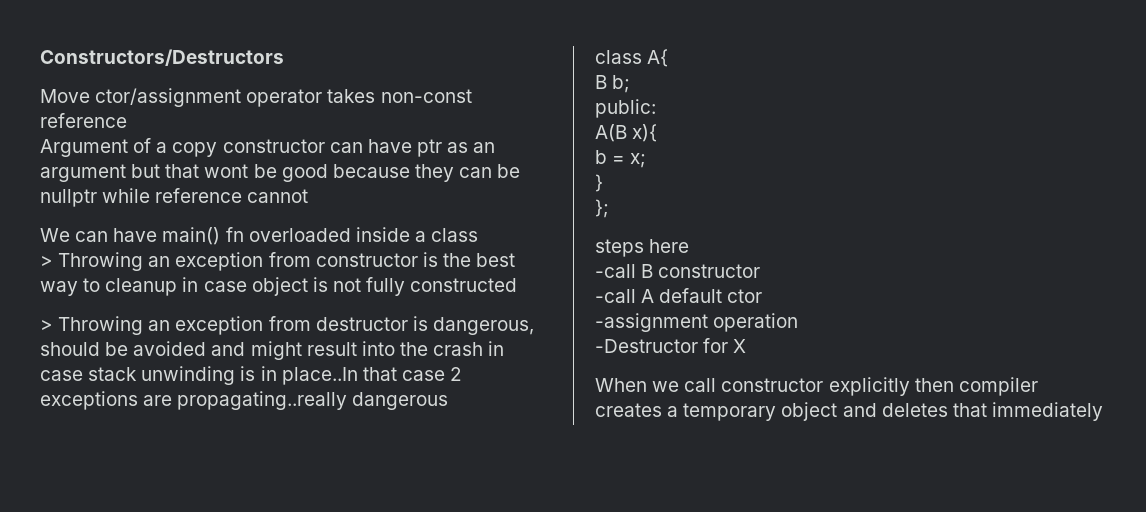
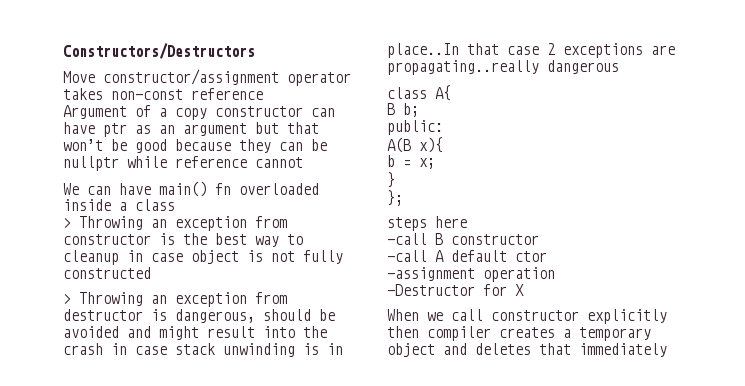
- Move ctor/assignment operator takes non-const reference
+ Move constructor/assignment operator takes non-const reference
- Argument of a copy constructor can have ptr as an argument but that wont be good because they can be nullptr while reference cannot
+ Argument of a copy constructor can have ptr as an argument but that won’t be good because they can be nullptr while reference cannot

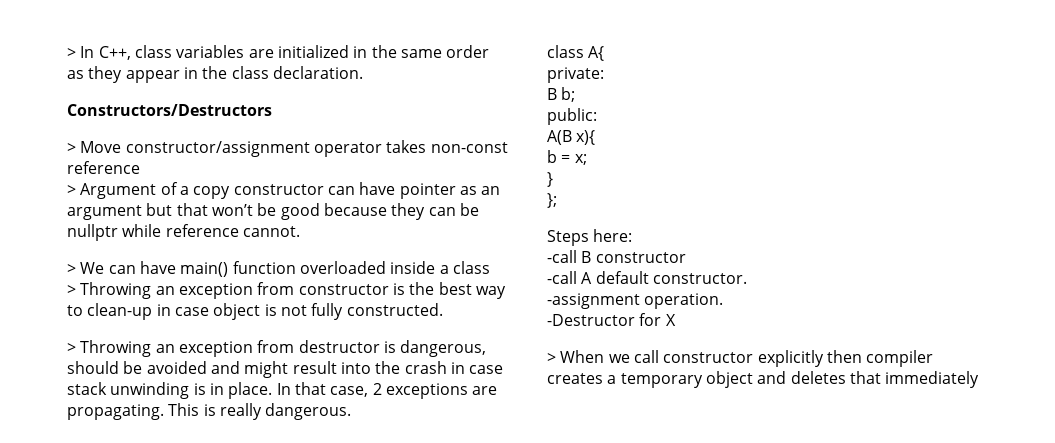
+ > In C++, class variables are initialized in the same order as they appear in the class declaration.
- Move constructor/assignment operator takes non-const reference
+ > Move constructor/assignment operator takes non-const reference
- Argument of a copy constructor can have ptr as an argument but that won’t be good because they can be nullptr while reference cannot
- We can have main() fn overloaded inside a class
+ > Argument of a copy constructor can have pointer as an argument but that won’t be good because they can be nullptr while reference cannot.
+ > We can have main() function overloaded inside a class
- > Throwing an exception from constructor is the best way to cleanup in case object is not fully constructed
+ > Throwing an exception from constructor is the best way to clean-up in case object is not fully constructed.
- > Throwing an exception from destructor is dangerous, should be avoided and might result into the crash in case stack unwinding is in place..In that case 2 exceptions are propagating..really dangerous
+ > Throwing an exception from destructor is dangerous, should be avoided and might result into the crash in case stack unwinding is in place. In that case, 2 exceptions are propagating. This is really dangerous.
+ private:
- steps here
+ Steps here:
- -call A default ctor
+ -call A default constructor.
- -assignment operation
+ -assignment operation.
- When we call constructor explicitly then compiler creates a temporary object and deletes that immediately
+ > When we call constructor explicitly then compiler creates a temporary object and deletes that immediately

